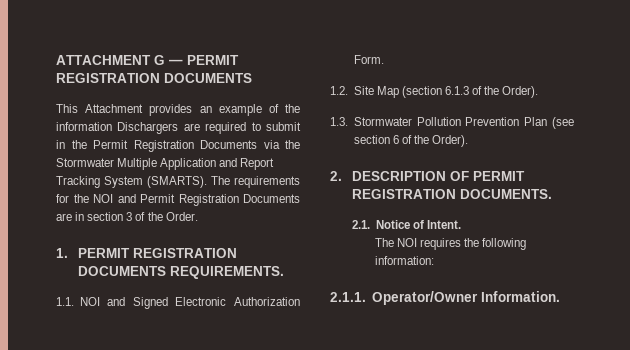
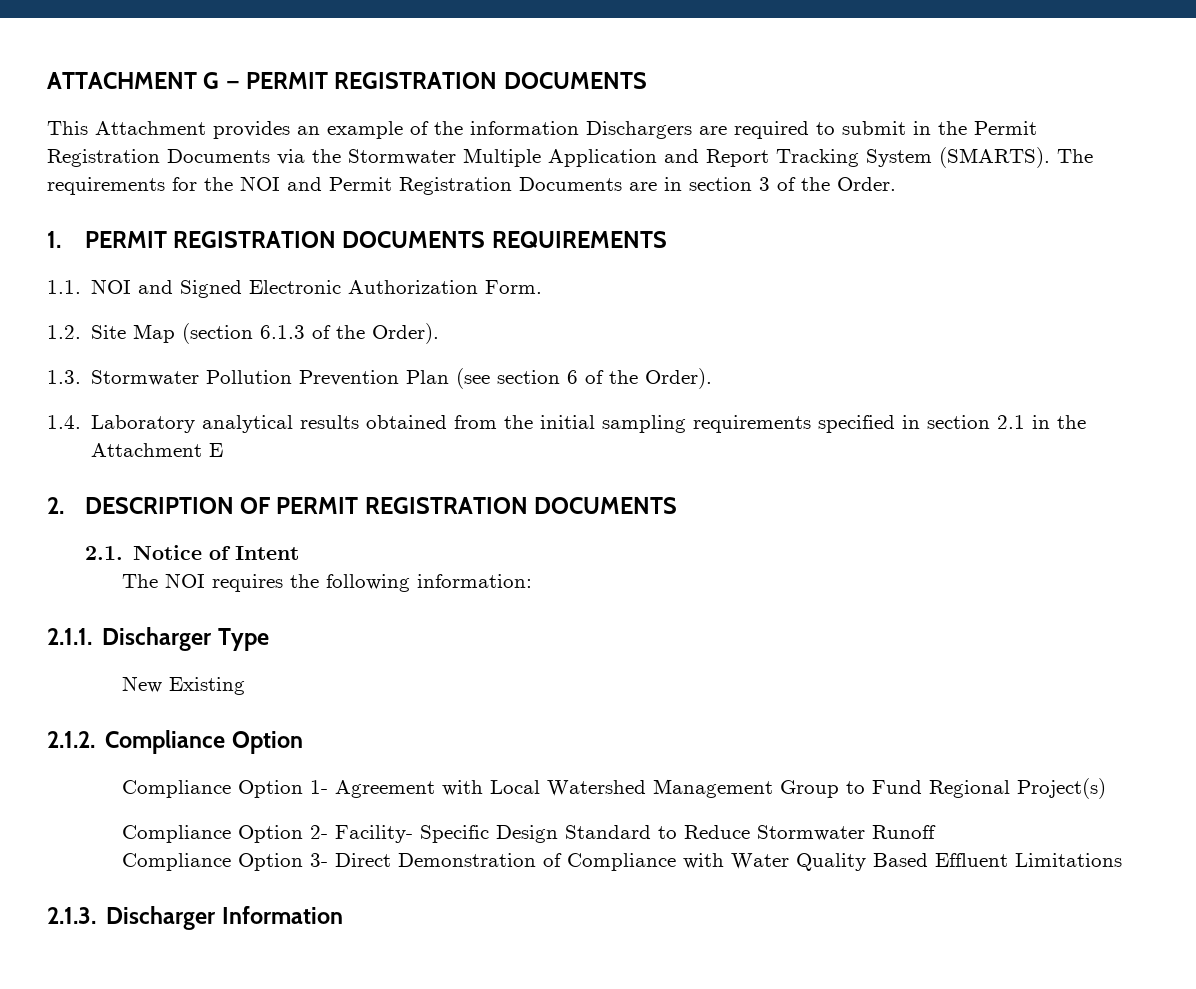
- 1. PERMIT REGISTRATION DOCUMENTS REQUIREMENTS.
+ 1. PERMIT REGISTRATION DOCUMENTS REQUIREMENTS
+ 1.4. Laboratory analytical results obtained from the initial sampling requirements specified in section 2.1 in the Attachment E
- 2. DESCRIPTION OF PERMIT REGISTRATION DOCUMENTS.
+ 2. DESCRIPTION OF PERMIT REGISTRATION DOCUMENTS
- 2.1. Notice of Intent.
+ 2.1. Notice of Intent
- 2.1.1. Operator/Owner Information.
+ 2.1.1. Discharger Type
+ New Existing
+ 2.1.2. Compliance Option
+ Compliance Option 1- Agreement with Local Watershed Management Group to Fund Regional Project(s)
+ Compliance Option 2- Facility- Specific Design Standard to Reduce Stormwater Runoff
+ Compliance Option 3- Direct Demonstration of Compliance with Water Quality Based Effluent Limitations
+ 2.1.3. Discharger Information

